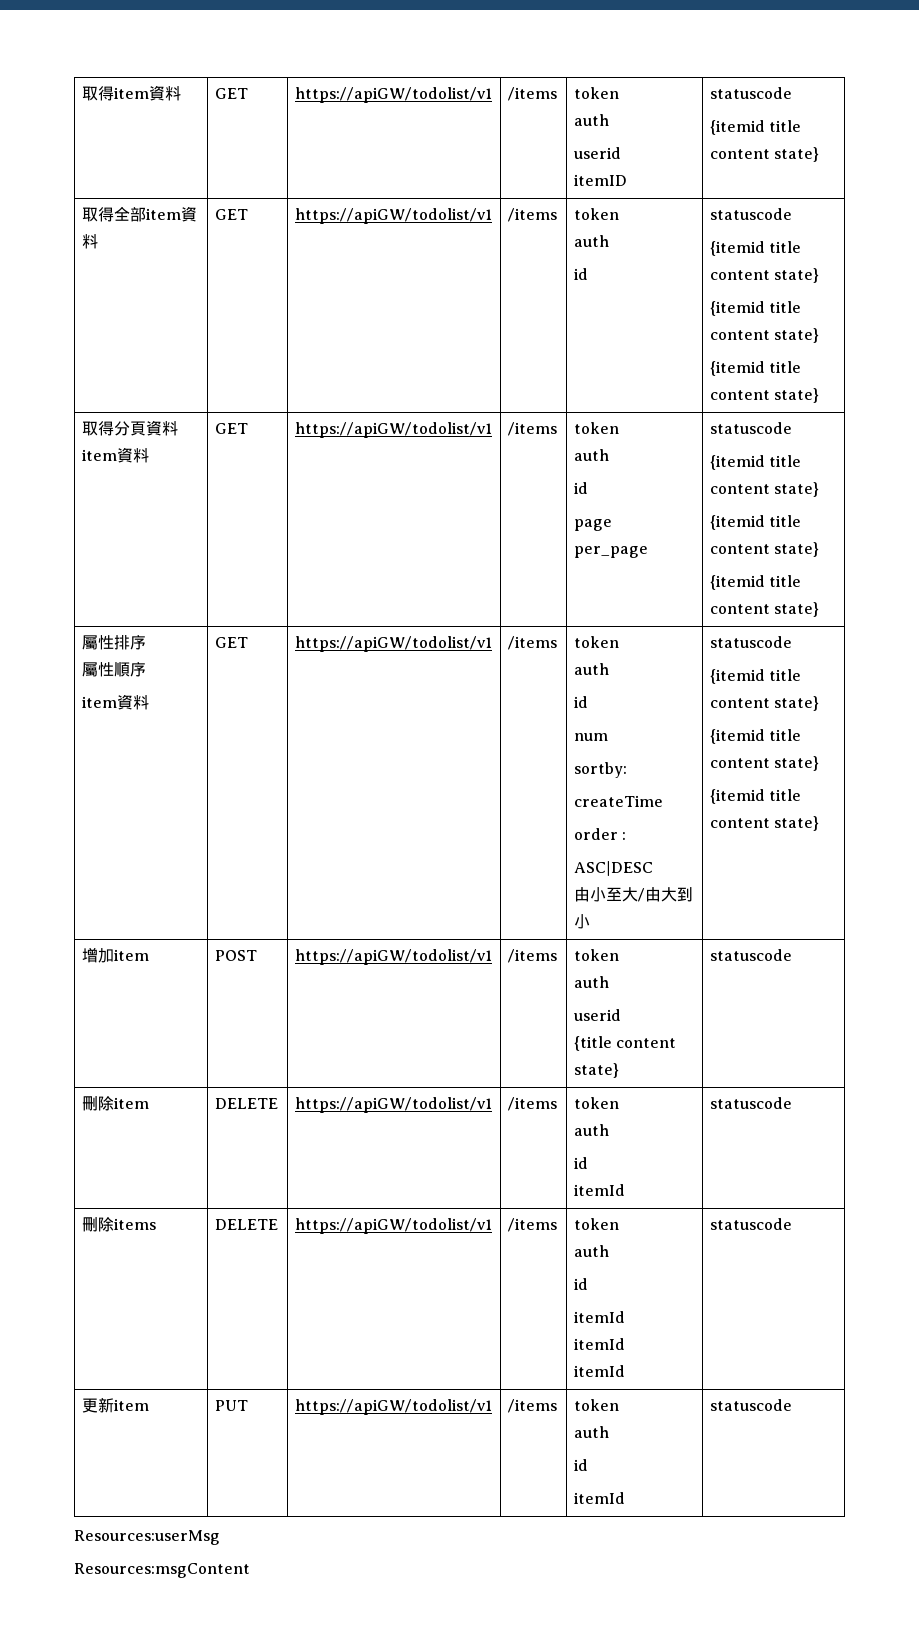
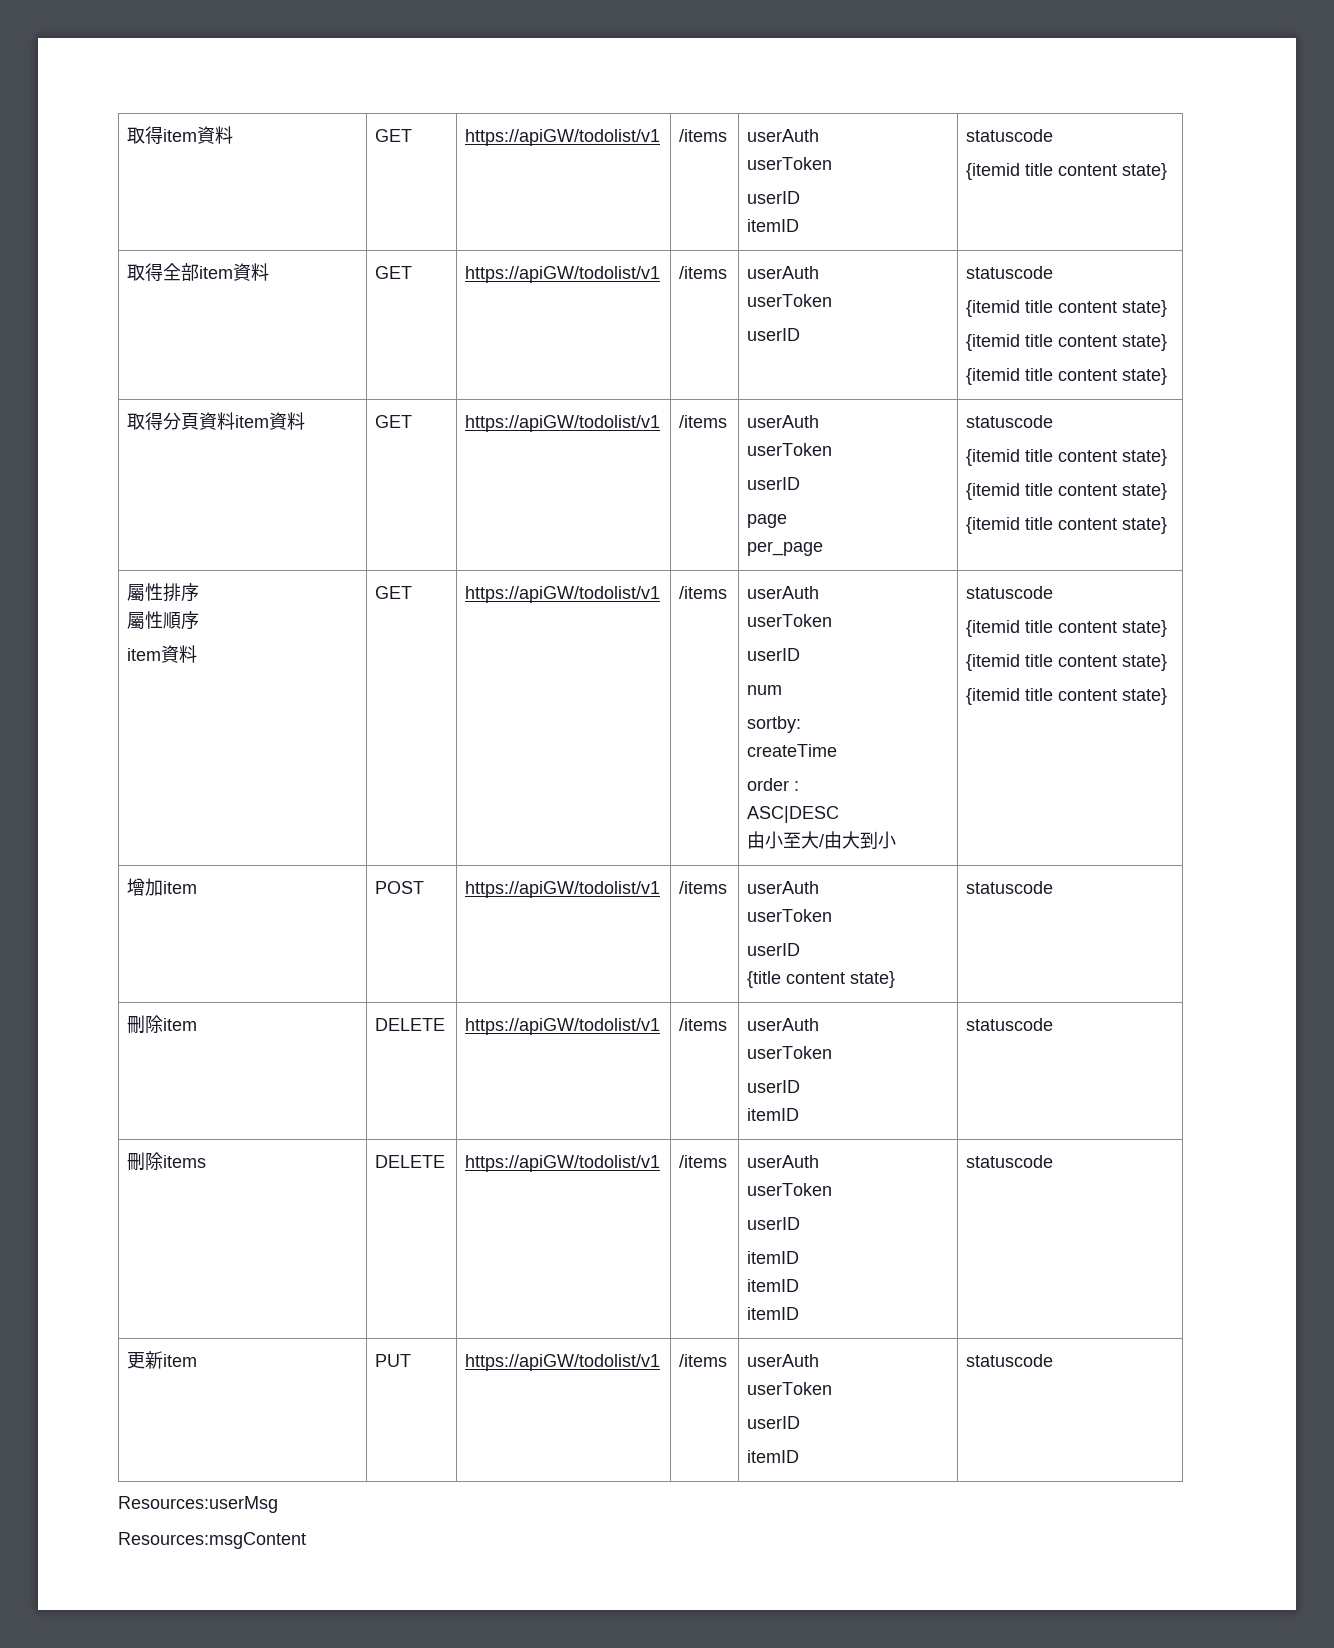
- 取得item資料 | GET | https://apiGW/todolist/v1 | /items | token
- auth
- userid
+ 取得item資料 | GET | https://apiGW/todolist/v1 | /items | userAuth
+ userToken
+ userID
- 取得全部item資料 | GET | https://apiGW/todolist/v1 | /items | token
- auth
- id | statuscode
+ 取得全部item資料 | GET | https://apiGW/todolist/v1 | /items | userAuth
+ userToken
+ userID | statuscode
- 取得分頁資料item資料 | GET | https://apiGW/todolist/v1 | /items | token
- auth
- id
+ 取得分頁資料item資料 | GET | https://apiGW/todolist/v1 | /items | userAuth
+ userToken
+ userID
  屬性排序
  屬性順序
- item資料 | GET | https://apiGW/todolist/v1 | /items | token
- auth
- id
+ item資料 | GET | https://apiGW/todolist/v1 | /items | userAuth
+ userToken
+ userID
- 增加item | POST | https://apiGW/todolist/v1 | /items | token
- auth
- userid
+ 增加item | POST | https://apiGW/todolist/v1 | /items | userAuth
+ userToken
+ userID
- 刪除item | DELETE | https://apiGW/todolist/v1 | /items | token
- auth
- id
- itemId | statuscode
+ 刪除item | DELETE | https://apiGW/todolist/v1 | /items | userAuth
+ userToken
+ userID
+ itemID | statuscode
- 刪除items | DELETE | https://apiGW/todolist/v1 | /items | token
- auth
- id
- itemId
- itemId
- itemId | statuscode
+ 刪除items | DELETE | https://apiGW/todolist/v1 | /items | userAuth
+ userToken
+ userID
+ itemID
+ itemID
+ itemID | statuscode
- 更新item | PUT | https://apiGW/todolist/v1 | /items | token
- auth
- id
- itemId | statuscode
+ 更新item | PUT | https://apiGW/todolist/v1 | /items | userAuth
+ userToken
+ userID
+ itemID | statuscode

